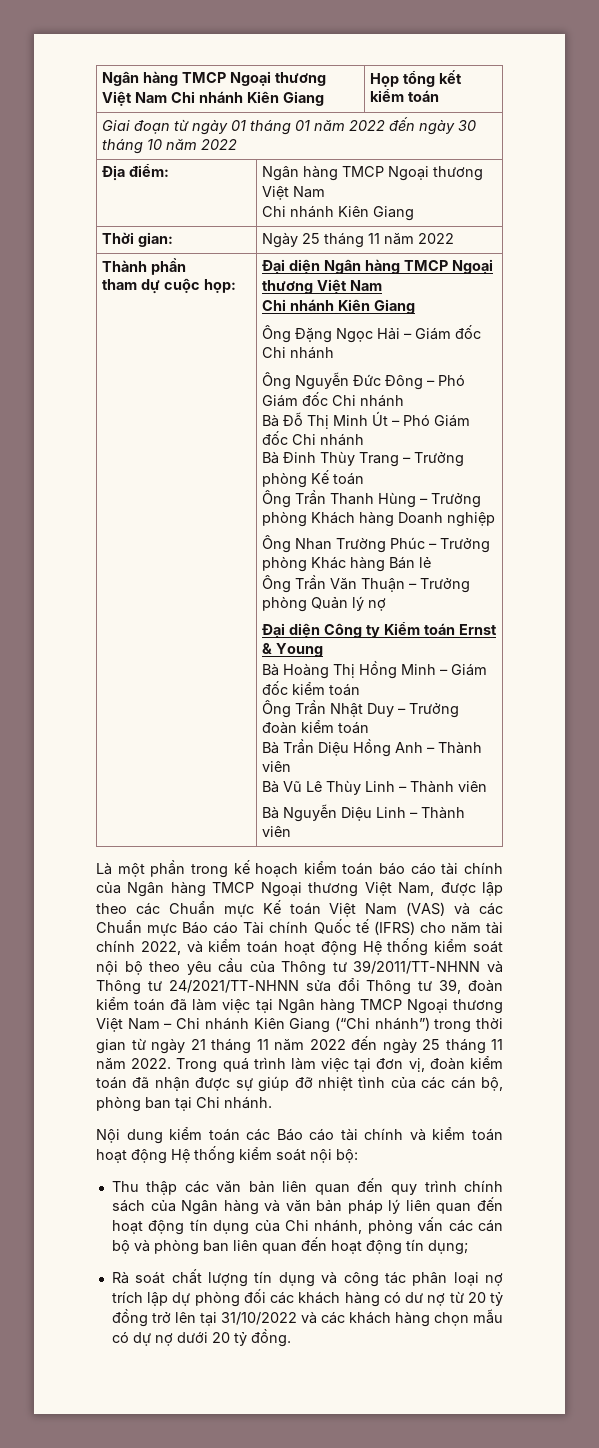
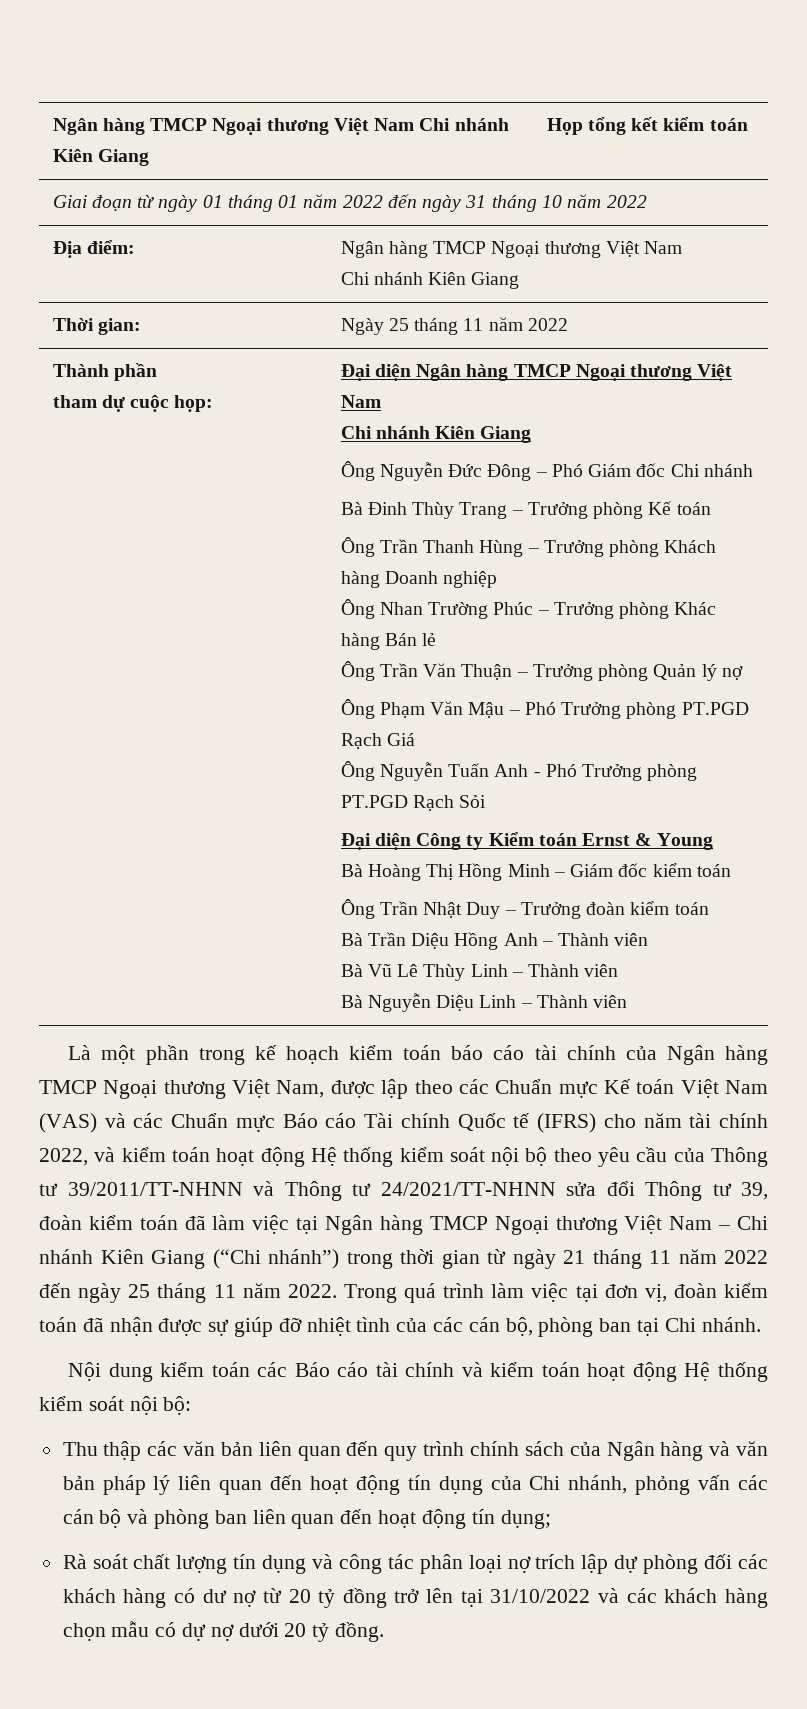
- Giai đoạn từ ngày 01 tháng 01 năm 2022 đến ngày 30 tháng 10 năm 2022
+ Giai đoạn từ ngày 01 tháng 01 năm 2022 đến ngày 31 tháng 10 năm 2022
- Ông Đặng Ngọc Hải – Giám đốc Chi nhánh
- Bà Đỗ Thị Minh Út – Phó Giám đốc Chi nhánh
+ Ông Phạm Văn Mậu – Phó Trưởng phòng PT.PGD Rạch Giá
+ Ông Nguyễn Tuấn Anh - Phó Trưởng phòng PT.PGD Rạch Sỏi

